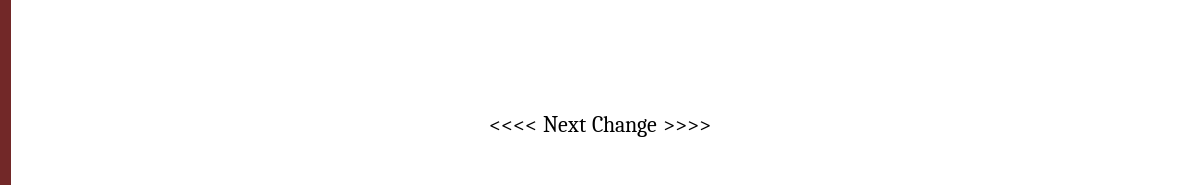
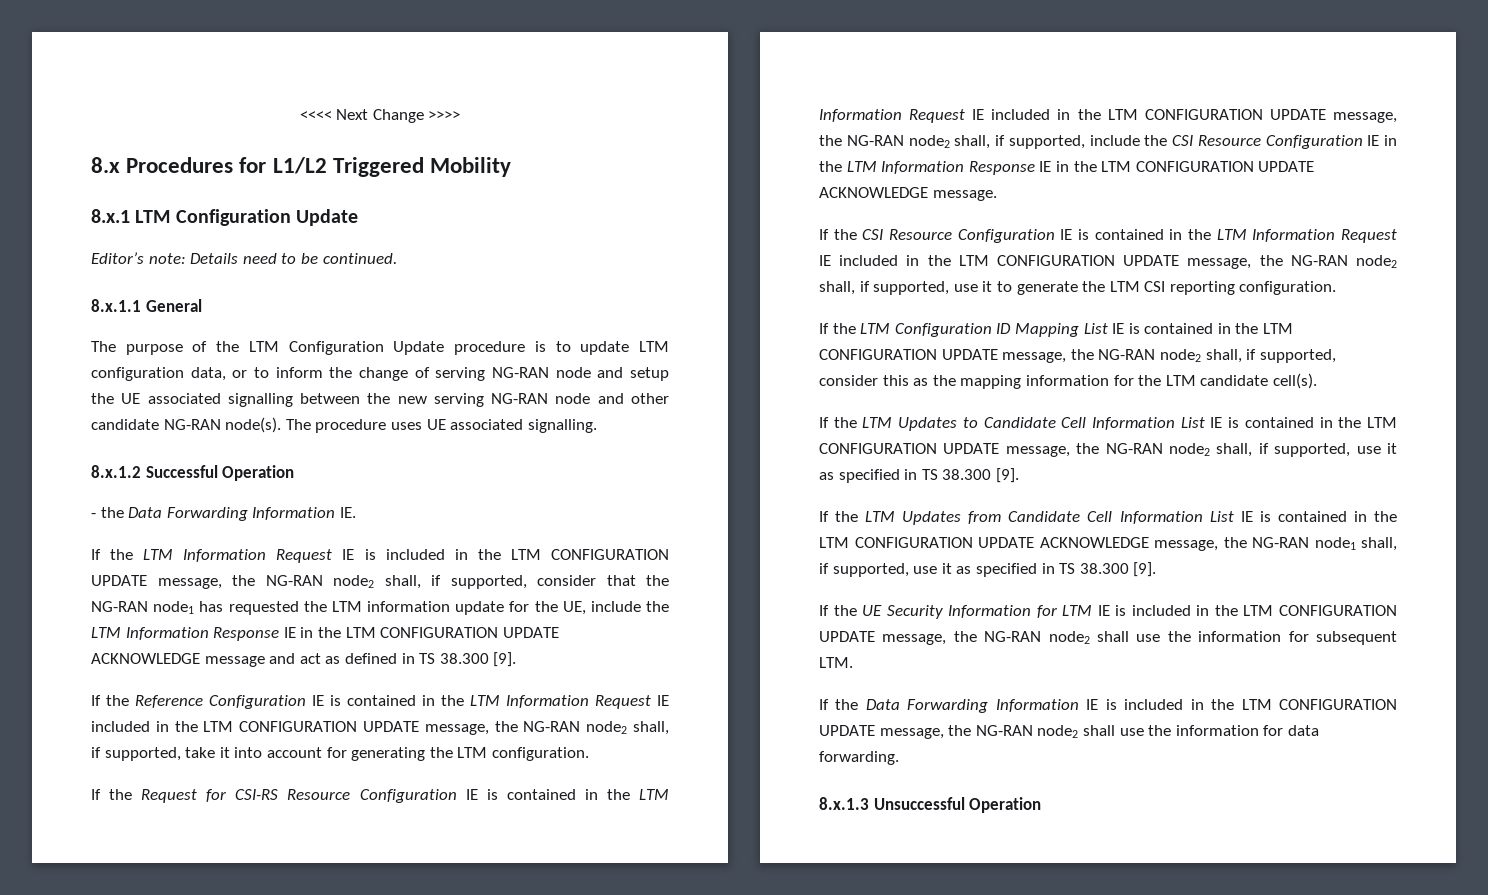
+ 8.x Procedures for L1/L2 Triggered Mobility
+ 8.x.1 LTM Configuration Update
+ Editor’s note: Details need to be continued.
+ 8.x.1.1 General
+ The purpose of the LTM Configuration Update procedure is to update LTM configuration data, or to inform the change of serving NG-RAN node and setup the UE associated signalling between the new serving NG-RAN node and other candidate NG-RAN node(s). The procedure uses UE associated signalling.
+ 8.x.1.2 Successful Operation
+ - the Data Forwarding Information IE.
+ If the LTM Information Request IE is included in the LTM CONFIGURATION UPDATE message, the NG-RAN node2 shall, if supported, consider that the NG-RAN node1 has requested the LTM information update for the UE, include the LTM Information Response IE in the LTM CONFIGURATION UPDATE ACKNOWLEDGE message and act as defined in TS 38.300 [9].
+ If the Reference Configuration IE is contained in the LTM Information Request IE included in the LTM CONFIGURATION UPDATE message, the NG-RAN node2 shall, if supported, take it into account for generating the LTM configuration.
+ If the Request for CSI-RS Resource Configuration IE is contained in the LTM Information Request IE included in the LTM CONFIGURATION UPDATE message, the NG-RAN node2 shall, if supported, include the CSI Resource Configuration IE in the LTM Information Response IE in the LTM CONFIGURATION UPDATE ACKNOWLEDGE message.
+ If the CSI Resource Configuration IE is contained in the LTM Information Request IE included in the LTM CONFIGURATION UPDATE message, the NG-RAN node2 shall, if supported, use it to generate the LTM CSI reporting configuration.
+ If the LTM Configuration ID Mapping List IE is contained in the LTM CONFIGURATION UPDATE message, the NG-RAN node2 shall, if supported, consider this as the mapping information for the LTM candidate cell(s).
+ If the LTM Updates to Candidate Cell Information List IE is contained in the LTM CONFIGURATION UPDATE message, the NG-RAN node2 shall, if supported, use it as specified in TS 38.300 [9].
+ If the LTM Updates from Candidate Cell Information List IE is contained in the LTM CONFIGURATION UPDATE ACKNOWLEDGE message, the NG-RAN node1 shall, if supported, use it as specified in TS 38.300 [9].
+ If the UE Security Information for LTM IE is included in the LTM CONFIGURATION UPDATE message, the NG-RAN node2 shall use the information for subsequent LTM.
+ If the Data Forwarding Information IE is included in the LTM CONFIGURATION UPDATE message, the NG-RAN node2 shall use the information for data forwarding.
+ 8.x.1.3 Unsuccessful Operation

